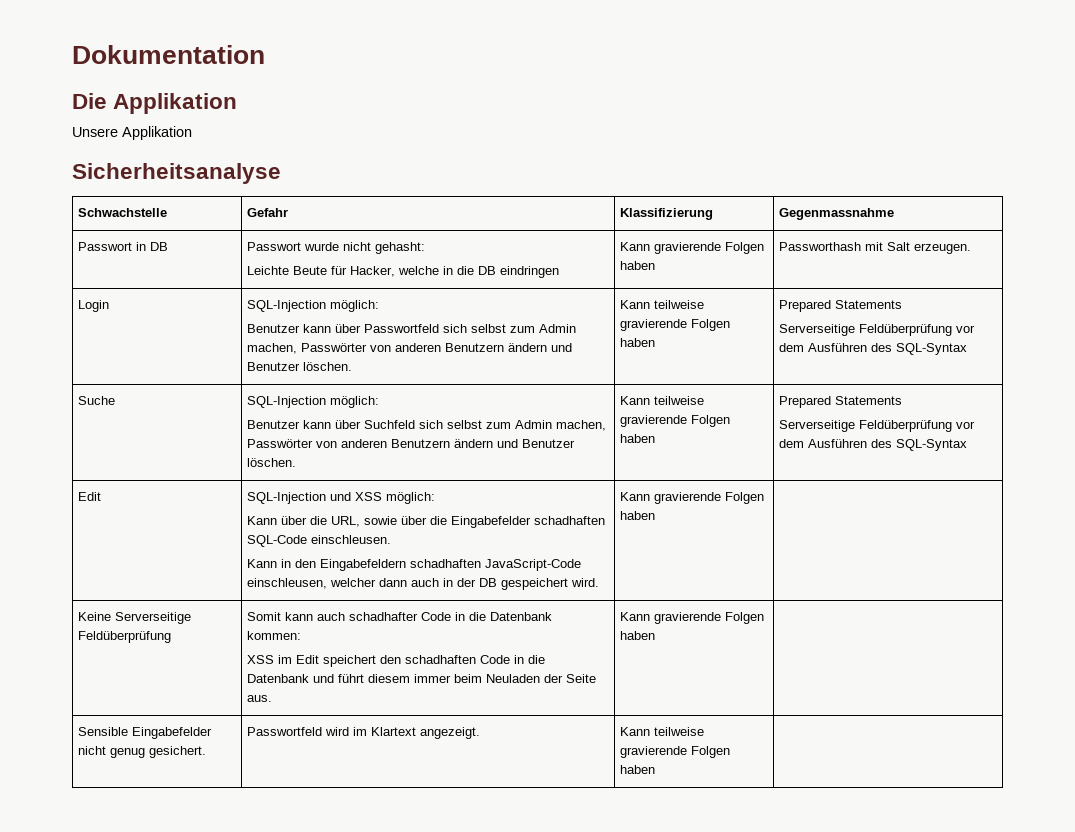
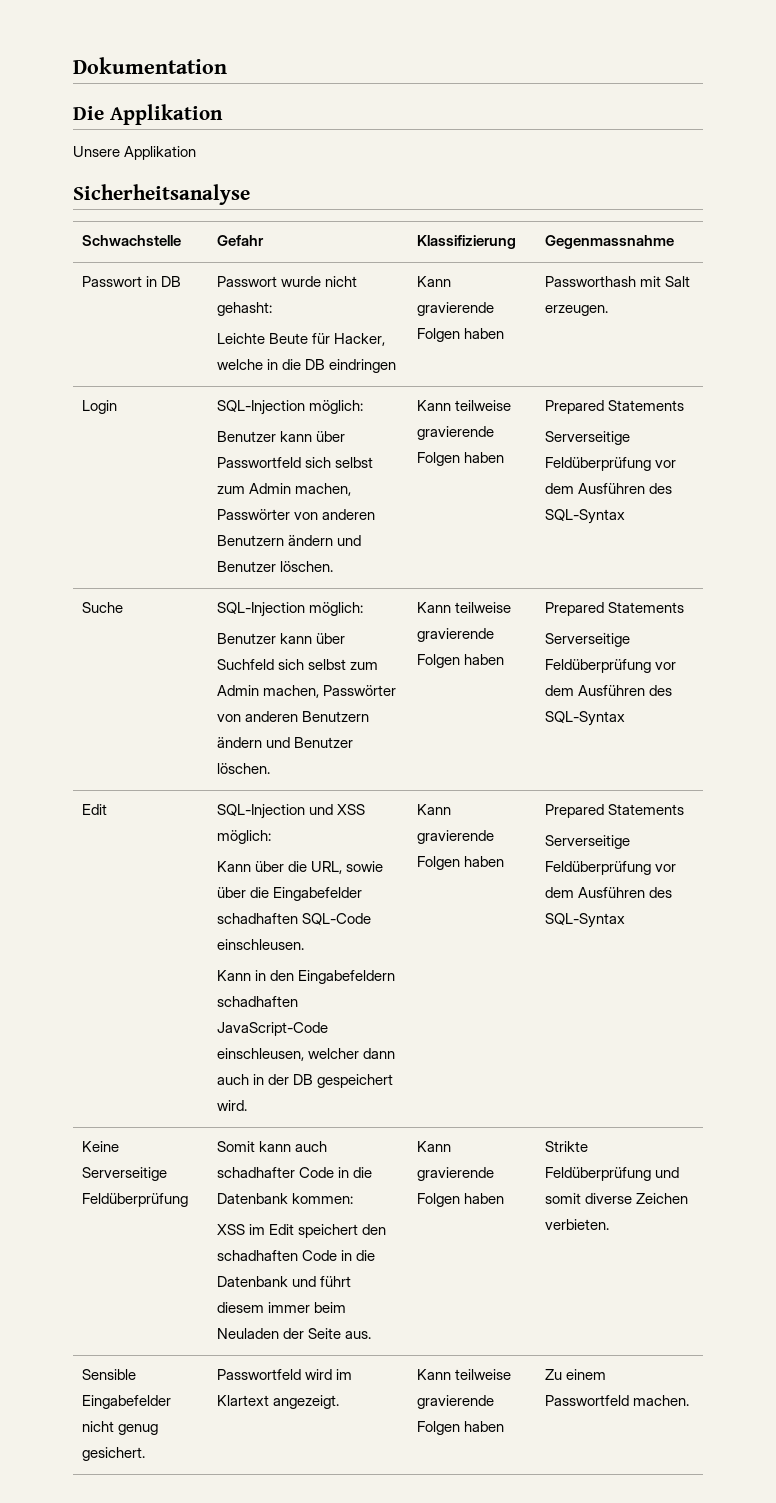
- Kann in den Eingabefeldern schadhaften JavaScript-Code einschleusen, welcher dann auch in der DB gespeichert wird. | Kann gravierende Folgen haben
+ Kann in den Eingabefeldern schadhaften JavaScript-Code einschleusen, welcher dann auch in der DB gespeichert wird. | Kann gravierende Folgen haben | Prepared Statements
+ Serverseitige Feldüberprüfung vor dem Ausführen des SQL-Syntax
+ Strikte Feldüberprüfung und somit diverse Zeichen verbieten.
- Sensible Eingabefelder nicht genug gesichert. | Passwortfeld wird im Klartext angezeigt. | Kann teilweise gravierende Folgen haben |
+ Sensible Eingabefelder nicht genug gesichert. | Passwortfeld wird im Klartext angezeigt. | Kann teilweise gravierende Folgen haben | Zu einem Passwortfeld machen.

